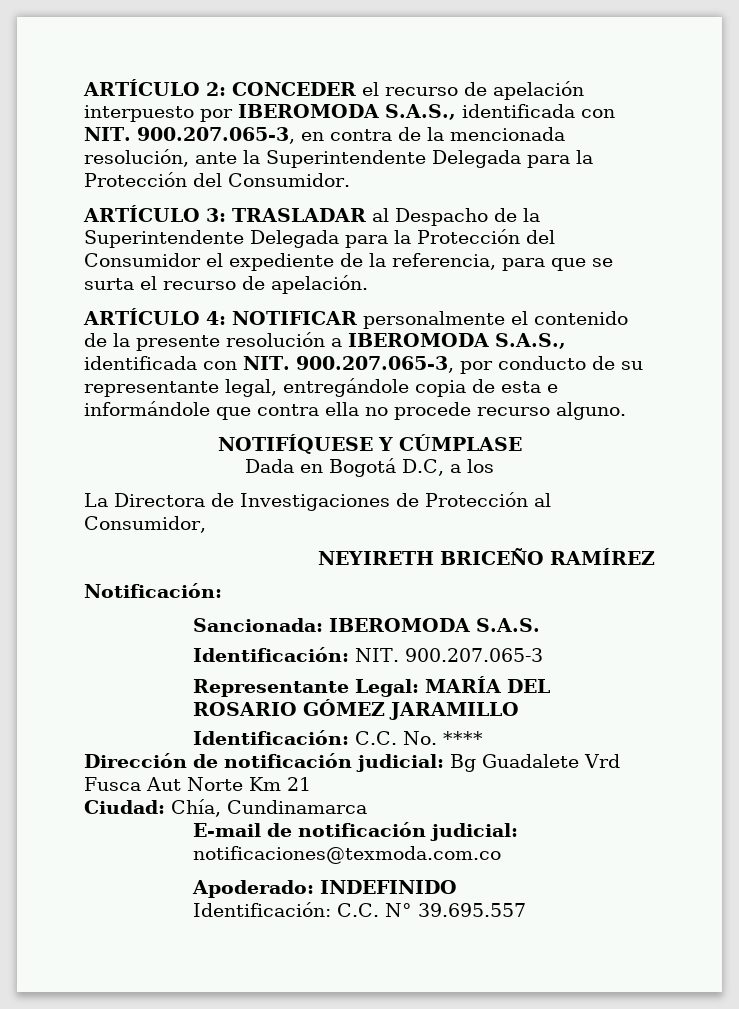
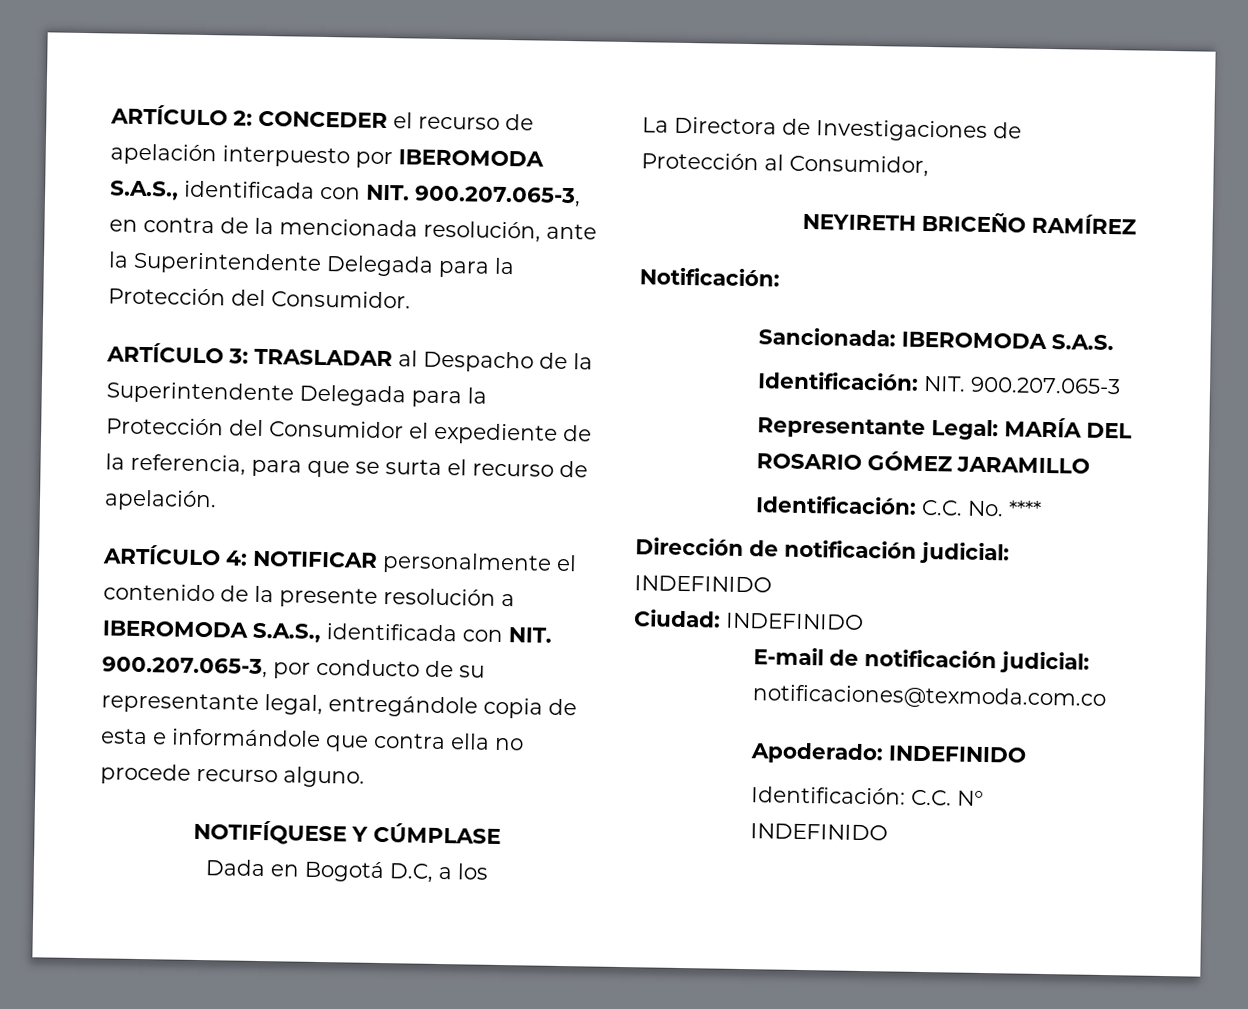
- Dirección de notificación judicial: Bg Guadalete Vrd Fusca Aut Norte Km 21
+ Dirección de notificación judicial: INDEFINIDO
- Ciudad: Chía, Cundinamarca
+ Ciudad: INDEFINIDO
- Identificación: C.C. N° 39.695.557
+ Identificación: C.C. N° INDEFINIDO

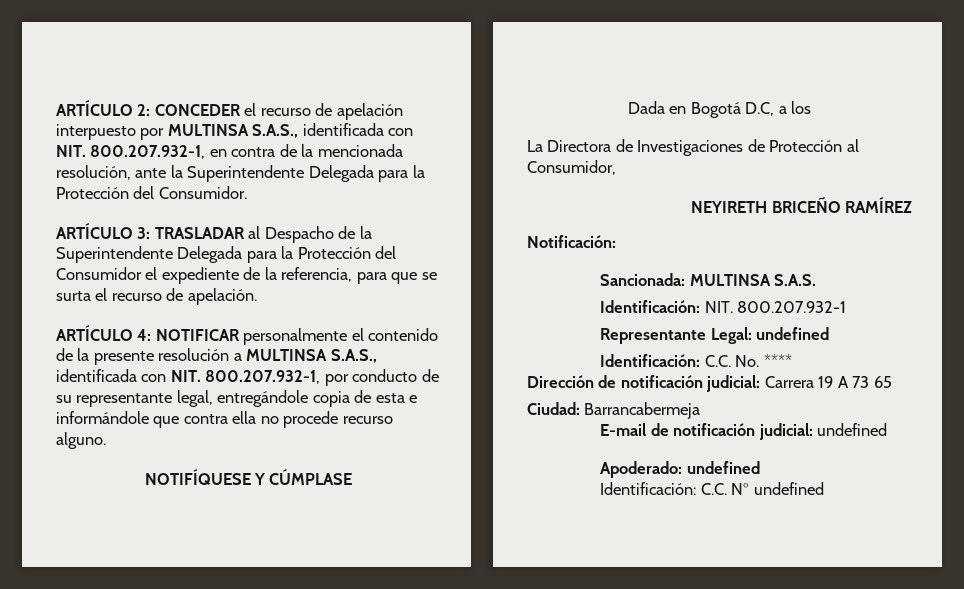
- ARTÍCULO 2: CONCEDER el recurso de apelación interpuesto por IBEROMODA S.A.S., identificada con NIT. 900.207.065-3, en contra de la mencionada resolución, ante la Superintendente Delegada para la Protección del Consumidor.
+ ARTÍCULO 2: CONCEDER el recurso de apelación interpuesto por MULTINSA S.A.S., identificada con NIT. 800.207.932-1, en contra de la mencionada resolución, ante la Superintendente Delegada para la Protección del Consumidor.
- ARTÍCULO 4: NOTIFICAR personalmente el contenido de la presente resolución a IBEROMODA S.A.S., identificada con NIT. 900.207.065-3, por conducto de su representante legal, entregándole copia de esta e informándole que contra ella no procede recurso alguno.
+ ARTÍCULO 4: NOTIFICAR personalmente el contenido de la presente resolución a MULTINSA S.A.S., identificada con NIT. 800.207.932-1, por conducto de su representante legal, entregándole copia de esta e informándole que contra ella no procede recurso alguno.
- Sancionada: IBEROMODA S.A.S.
+ Sancionada: MULTINSA S.A.S.
- Identificación: NIT. 900.207.065-3
+ Identificación: NIT. 800.207.932-1
- Representante Legal: MARÍA DEL ROSARIO GÓMEZ JARAMILLO
+ Representante Legal: undefined
- Dirección de notificación judicial: INDEFINIDO
+ Dirección de notificación judicial: Carrera 19 A 73 65
- Ciudad: INDEFINIDO
+ Ciudad: Barrancabermeja
- E-mail de notificación judicial: notificaciones@texmoda.com.co
+ E-mail de notificación judicial: undefined
- Apoderado: INDEFINIDO
+ Apoderado: undefined
- Identificación: C.C. N° INDEFINIDO
+ Identificación: C.C. N° undefined

